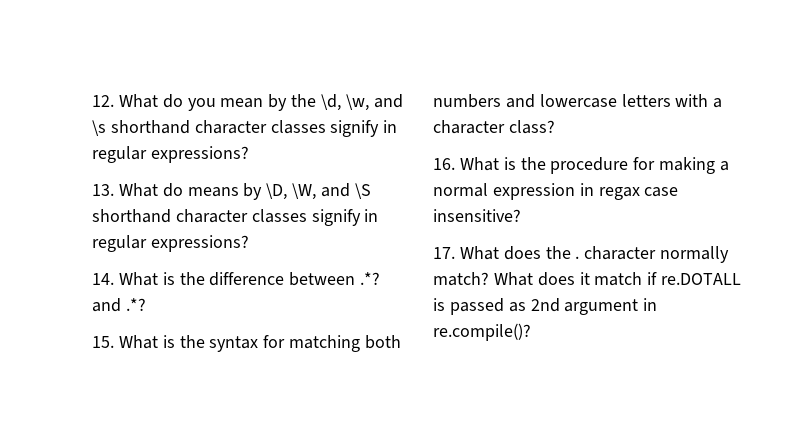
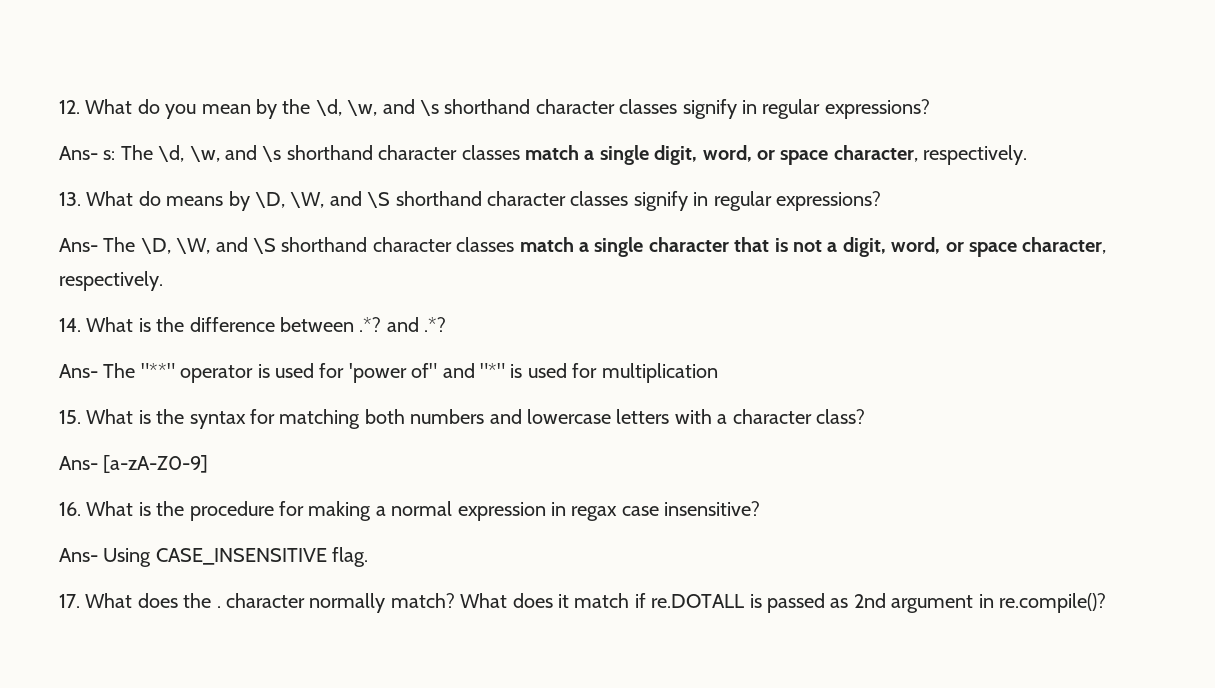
+ Ans- s: The \d, \w, and \s shorthand character classes match a single digit, word, or space character, respectively.
+ Ans- The \D, \W, and \S shorthand character classes match a single character that is not a digit, word, or space character, respectively.
+ Ans- The "**" operator is used for 'power of" and "*" is used for multiplication
+ Ans- [a-zA-Z0-9]
+ Ans- Using CASE_INSENSITIVE flag.

